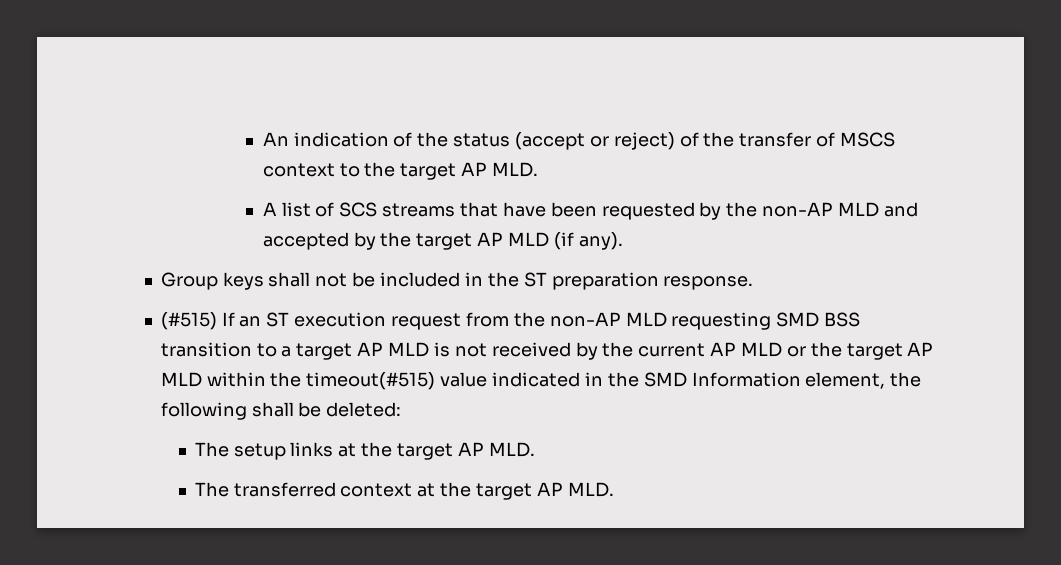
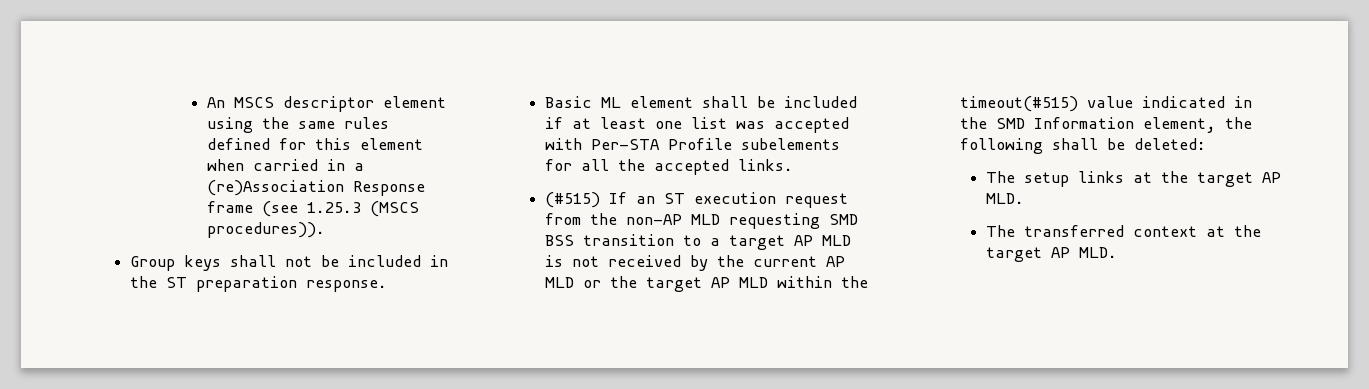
- An indication of the status (accept or reject) of the transfer of MSCS context to the target AP MLD.
- A list of SCS streams that have been requested by the non-AP MLD and accepted by the target AP MLD (if any).
+ An MSCS descriptor element using the same rules defined for this element when carried in a (re)Association Response frame (see 1.25.3 (MSCS procedures)).
+ Basic ML element shall be included if at least one list was accepted with Per-STA Profile subelements for all the accepted links.

